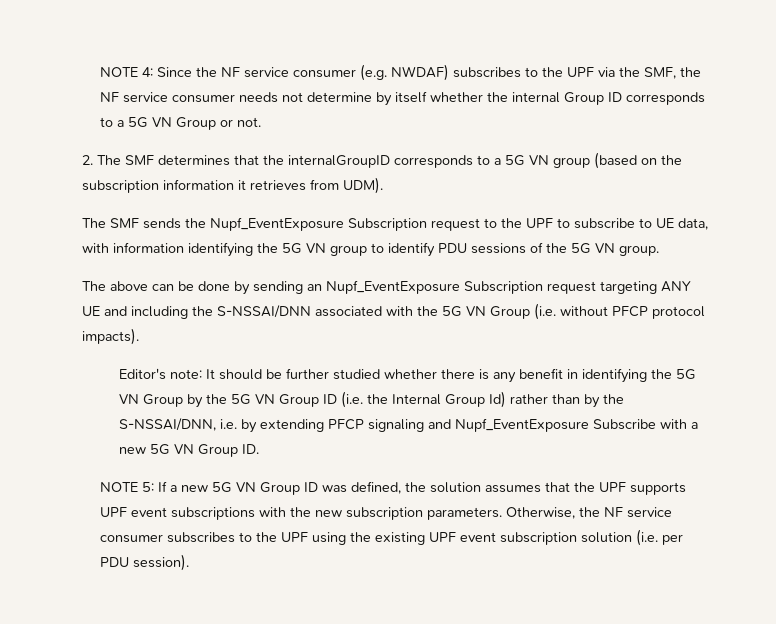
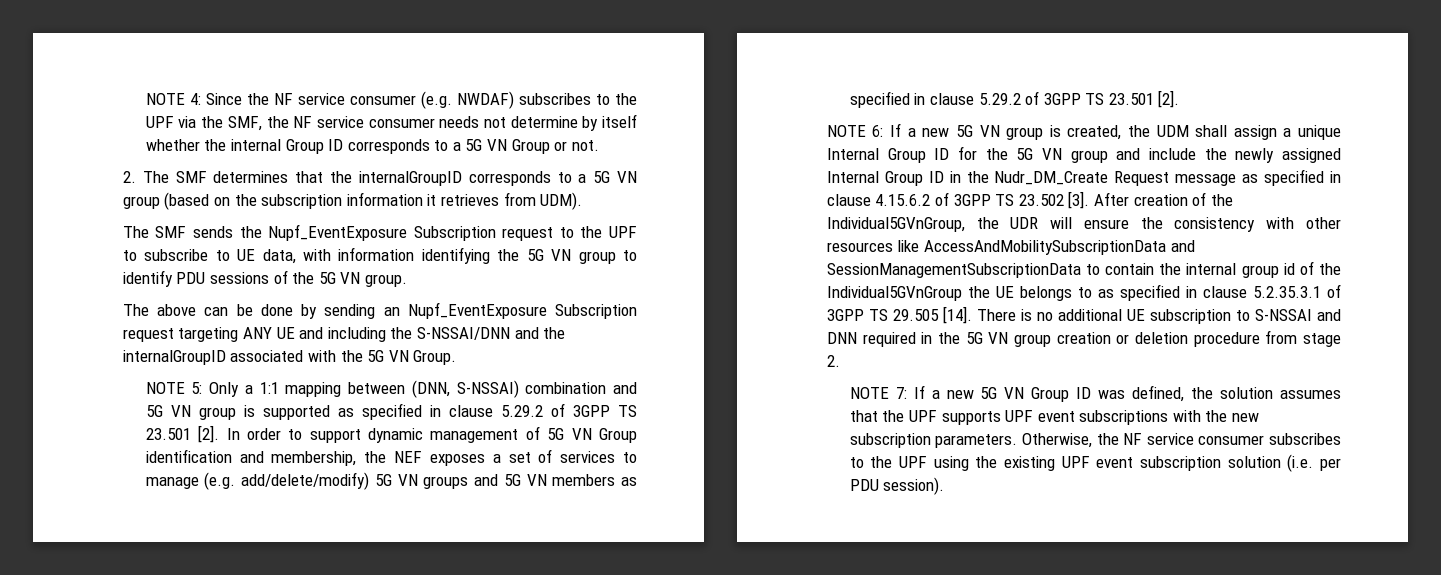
- The above can be done by sending an Nupf_EventExposure Subscription request targeting ANY UE and including the S-NSSAI/DNN associated with the 5G VN Group (i.e. without PFCP protocol impacts).
- Editor's note: It should be further studied whether there is any benefit in identifying the 5G VN Group by the 5G VN Group ID (i.e. the Internal Group Id) rather than by the S-NSSAI/DNN, i.e. by extending PFCP signaling and Nupf_EventExposure Subscribe with a new 5G VN Group ID.
- NOTE 5: If a new 5G VN Group ID was defined, the solution assumes that the UPF supports UPF event subscriptions with the new subscription parameters.
+ The above can be done by sending an Nupf_EventExposure Subscription request targeting ANY UE and including the S-NSSAI/DNN and the internalGroupID associated with the 5G VN Group.
+ NOTE 5: Only a 1:1 mapping between (DNN, S-NSSAI) combination and 5G VN group is supported as specified in clause 5.29.2 of 3GPP TS 23.501 [2]. In order to support dynamic management of 5G VN Group identification and membership, the NEF exposes a set of services to manage (e.g. add/delete/modify) 5G VN groups and 5G VN members as specified in clause 5.29.2 of 3GPP TS 23.501 [2].
+ NOTE 6: If a new 5G VN group is created, the UDM shall assign a unique Internal Group ID for the 5G VN group and include the newly assigned Internal Group ID in the Nudr_DM_Create Request message as specified in clause 4.15.6.2 of 3GPP TS 23.502 [3]. After creation of the Individual5GVnGroup, the UDR will ensure the consistency with other resources like AccessAndMobilitySubscriptionData and SessionManagementSubscriptionData to contain the internal group id of the Individual5GVnGroup the UE belongs to as specified in clause 5.2.35.3.1 of 3GPP TS 29.505 [14]. There is no additional UE subscription to S-NSSAI and DNN required in the 5G VN group creation or deletion procedure from stage 2.
+ NOTE 7: If a new 5G VN Group ID was defined, the solution assumes that the UPF supports UPF event subscriptions with the new subscription parameters.

